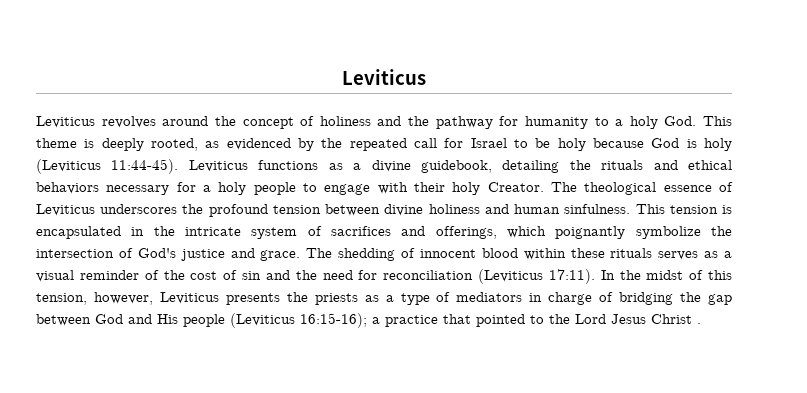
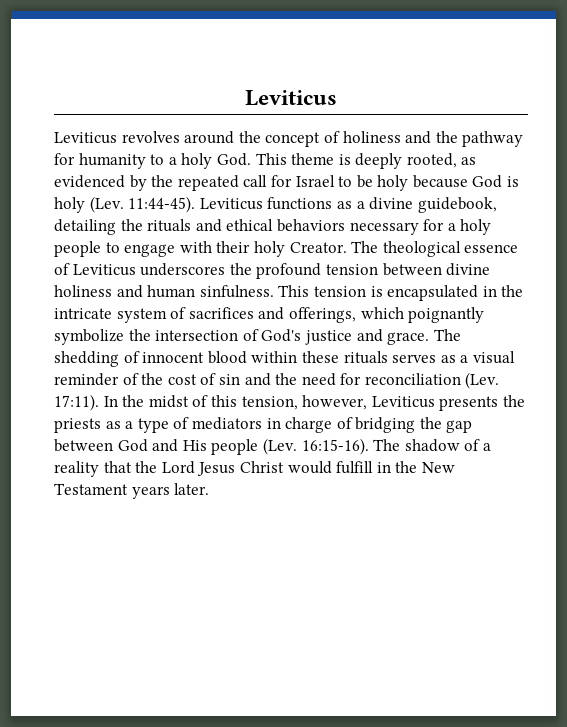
- Leviticus revolves around the concept of holiness and the pathway for humanity to a holy God. This theme is deeply rooted, as evidenced by the repeated call for Israel to be holy because God is holy (Leviticus 11:44-45).
+ Leviticus revolves around the concept of holiness and the pathway for humanity to a holy God. This theme is deeply rooted, as evidenced by the repeated call for Israel to be holy because God is holy (Lev. 11:44-45).
- The shedding of innocent blood within these rituals serves as a visual reminder of the cost of sin and the need for reconciliation (Leviticus 17:11).
+ The shedding of innocent blood within these rituals serves as a visual reminder of the cost of sin and the need for reconciliation (Lev. 17:11).
- In the midst of this tension, however, Leviticus presents the priests as a type of mediators in charge of bridging the gap between God and His people (Leviticus 16:15-16); a practice that pointed to the Lord Jesus Christ .
+ In the midst of this tension, however, Leviticus presents the priests as a type of mediators in charge of bridging the gap between God and His people (Lev. 16:15-16). The shadow of a reality that the Lord Jesus Christ would fulfill in the New Testament years later.

